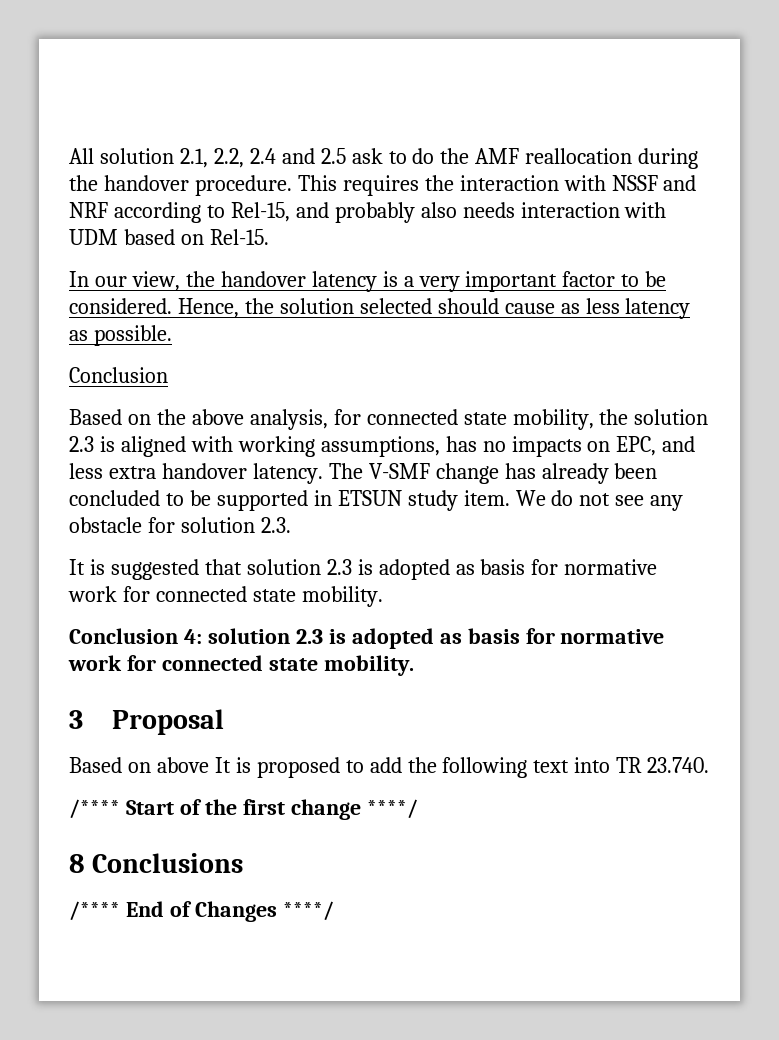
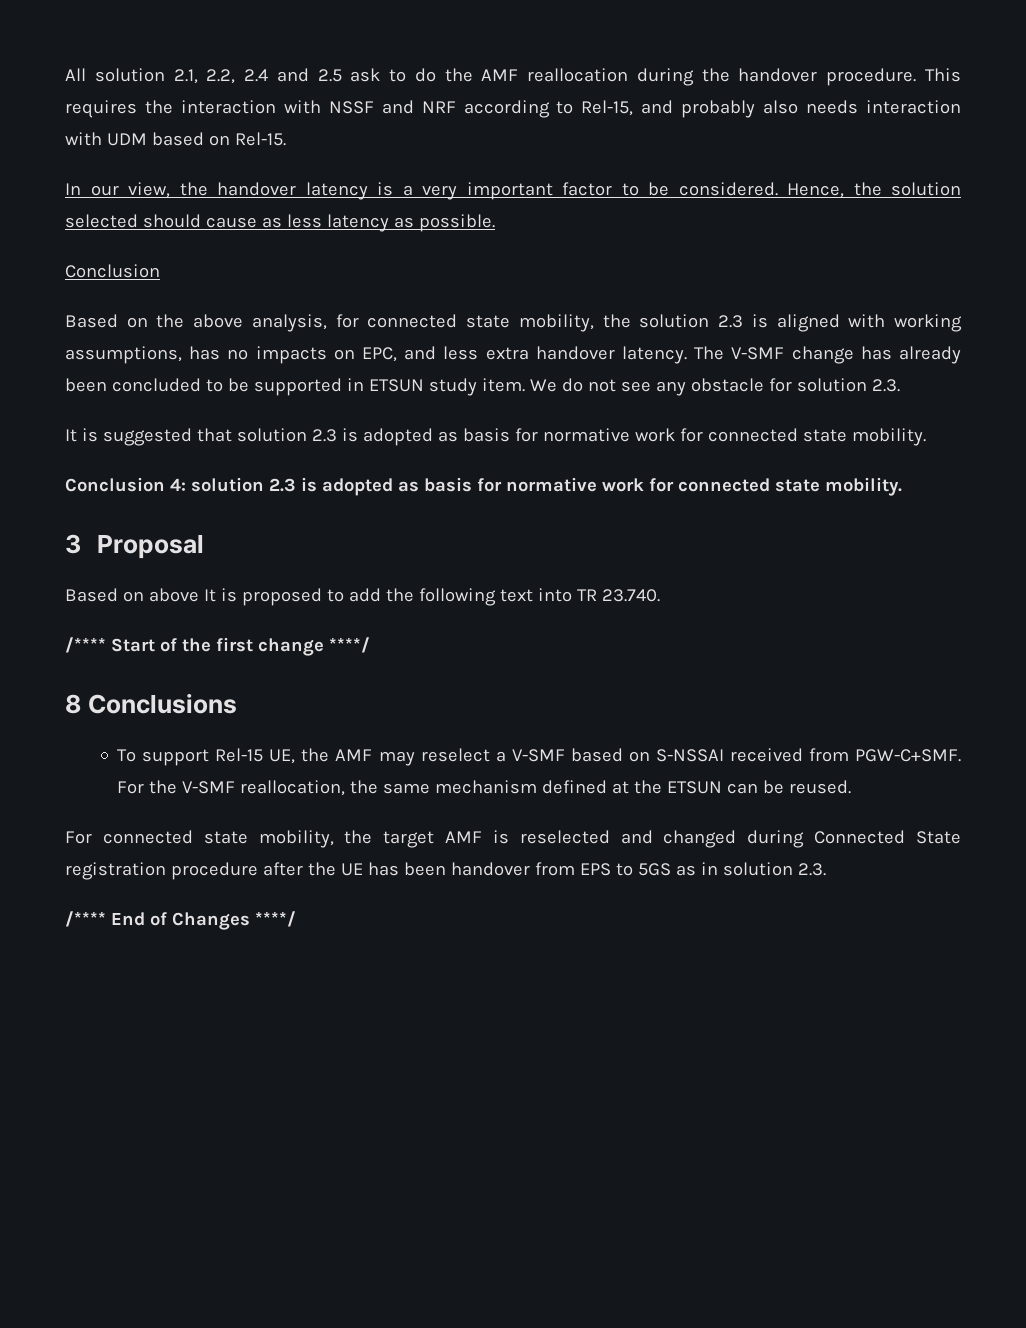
+ To support Rel-15 UE, the AMF may reselect a V-SMF based on S-NSSAI received from PGW-C+SMF. For the V-SMF reallocation, the same mechanism defined at the ETSUN can be reused.
+ For connected state mobility, the target AMF is reselected and changed during Connected State registration procedure after the UE has been handover from EPS to 5GS as in solution 2.3.

